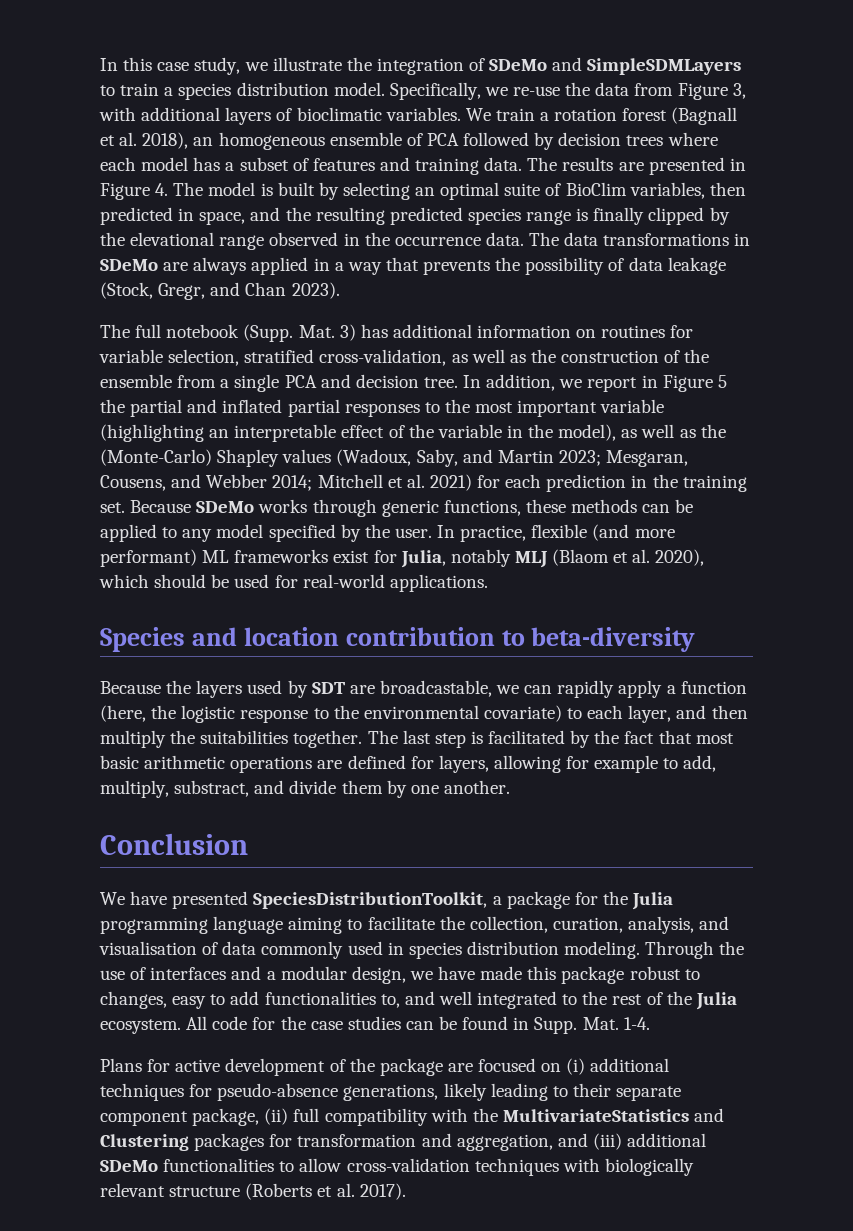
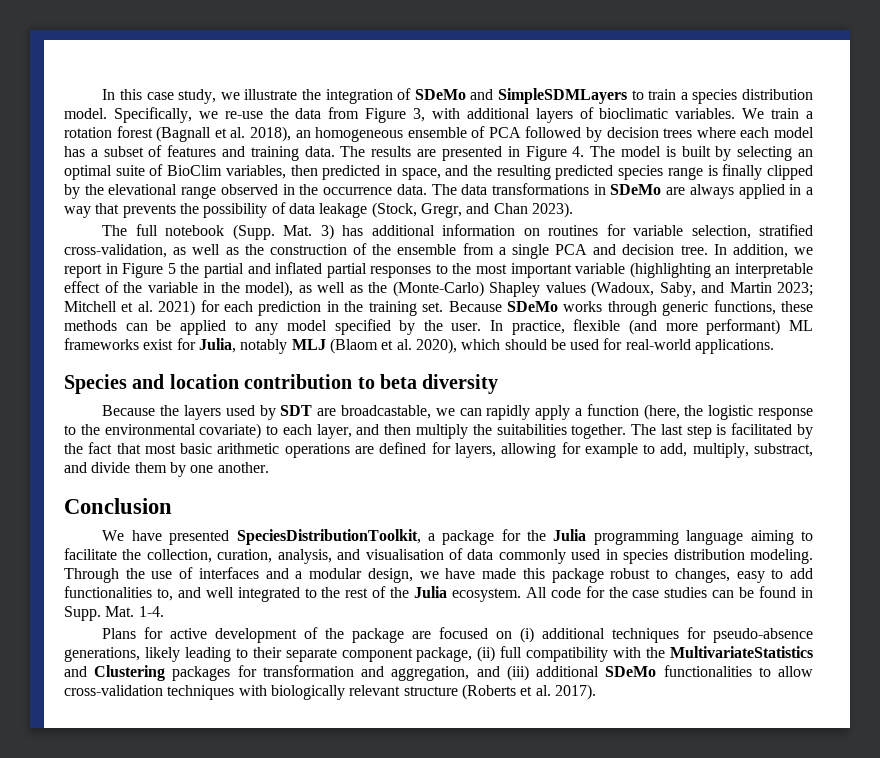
- In addition, we report in Figure 5 the partial and inflated partial responses to the most important variable (highlighting an interpretable effect of the variable in the model), as well as the (Monte-Carlo) Shapley values (Wadoux, Saby, and Martin 2023; Mesgaran, Cousens, and Webber 2014; Mitchell et al. 2021) for each prediction in the training set.
+ In addition, we report in Figure 5 the partial and inflated partial responses to the most important variable (highlighting an interpretable effect of the variable in the model), as well as the (Monte-Carlo) Shapley values (Wadoux, Saby, and Martin 2023; Mitchell et al. 2021) for each prediction in the training set.
- Species and location contribution to beta-diversity
+ Species and location contribution to beta diversity

